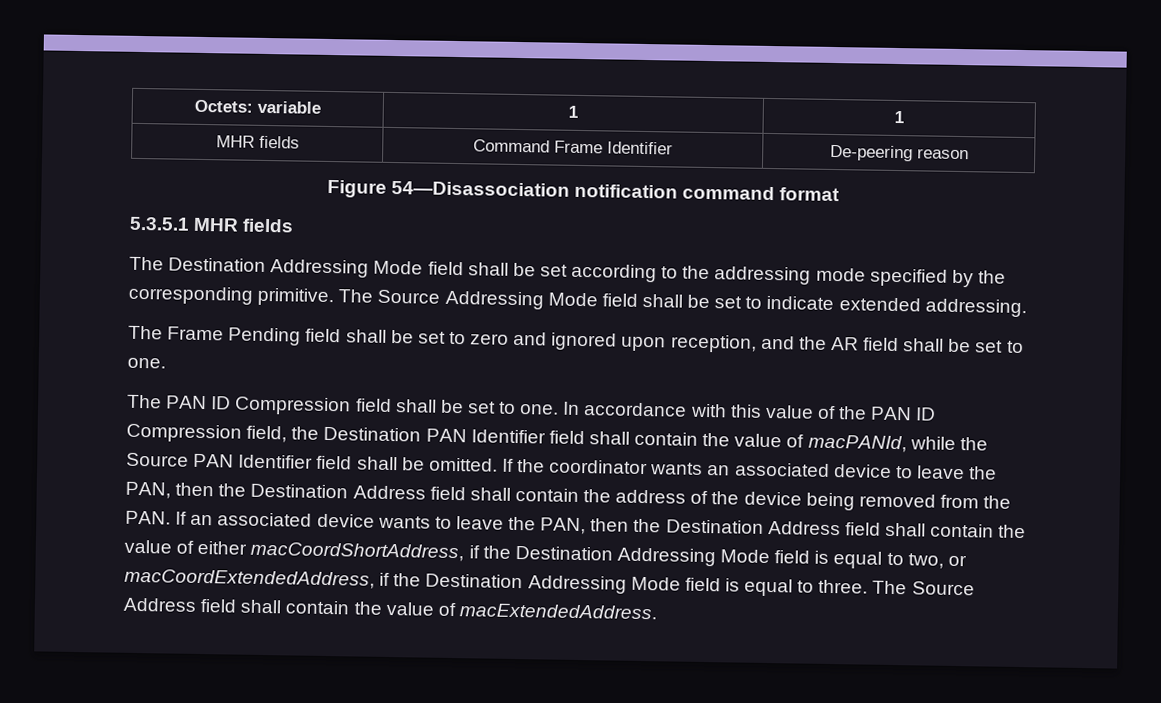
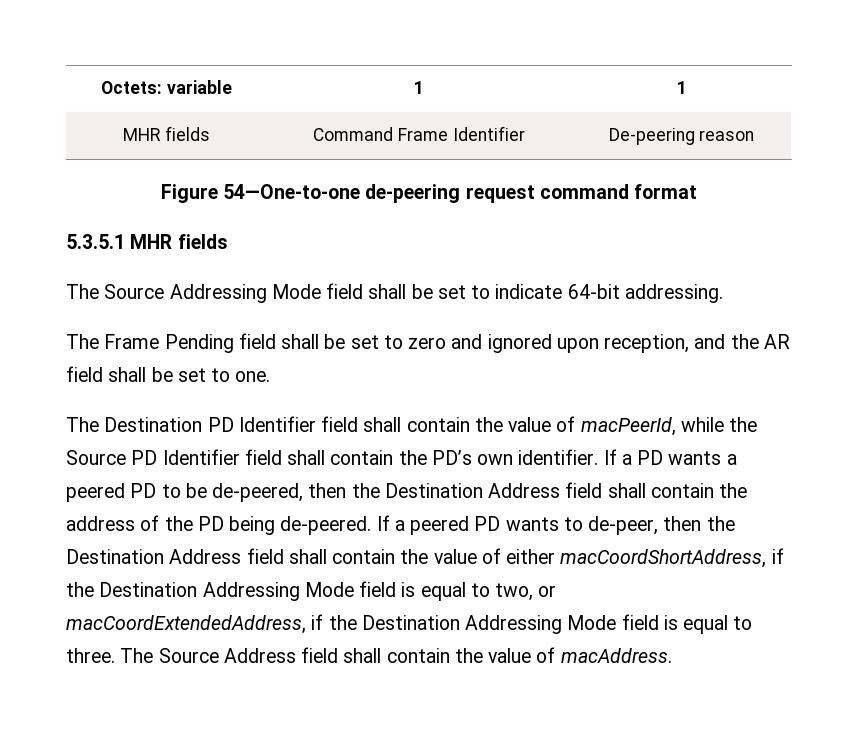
- Figure 54—Disassociation notification command format
+ Figure 54—One-to-one de-peering request command format
- The Destination Addressing Mode field shall be set according to the addressing mode specified by the corresponding primitive. The Source Addressing Mode field shall be set to indicate extended addressing.
+ The Source Addressing Mode field shall be set to indicate 64-bit addressing.
- The PAN ID Compression field shall be set to one. In accordance with this value of the PAN ID Compression field, the Destination PAN Identifier field shall contain the value of macPANId, while the Source PAN Identifier field shall be omitted. If the coordinator wants an associated device to leave the PAN, then the Destination Address field shall contain the address of the device being removed from the PAN. If an associated device wants to leave the PAN, then the Destination Address field shall contain the value of either macCoordShortAddress, if the Destination Addressing Mode field is equal to two, or macCoordExtendedAddress, if the Destination Addressing Mode field is equal to three.
+ The Destination PD Identifier field shall contain the value of macPeerId, while the Source PD Identifier field shall contain the PD’s own identifier. If a PD wants a peered PD to be de-peered, then the Destination Address field shall contain the address of the PD being de-peered. If a peered PD wants to de-peer, then the Destination Address field shall contain the value of either macCoordShortAddress, if the Destination Addressing Mode field is equal to two, or macCoordExtendedAddress, if the Destination Addressing Mode field is equal to three.
- The Source Address field shall contain the value of macExtendedAddress.
+ The Source Address field shall contain the value of macAddress.

